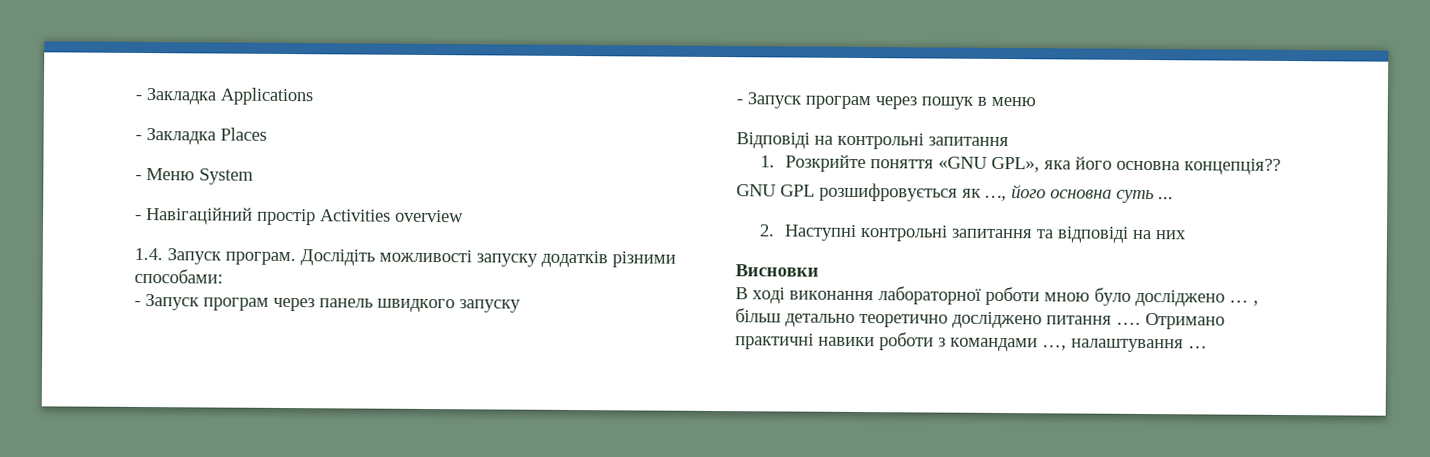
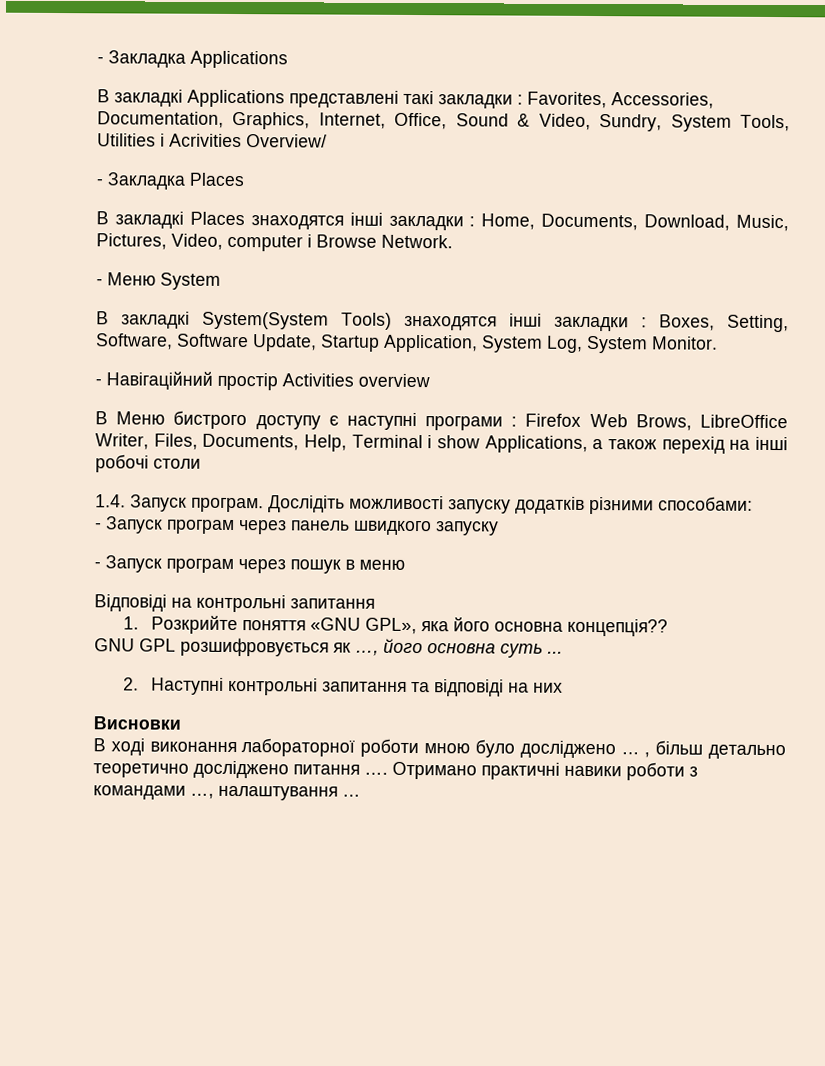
+ В закладкі Applications представлені такі закладки : Favorites, Accessories, Documentation, Graphics, Internet, Office, Sound & Video, Sundry, System Tools, Utilities i Acrivities Overview/
  - Закладка Places
+ В закладкі Places знаходятся інші закладки : Home, Documents, Download, Music, Pictures, Video, computer i Browse Network.
  - Меню System
+ В закладкі System(System Tools) знаходятся інші закладки : Boxes, Setting, Software, Software Update, Startup Application, System Log, System Monitor.
+ В Меню бистрого доступу є наступні програми : Firefox Web Brows, LibreOffice Writer, Files, Documents, Help, Terminal i show Applications, а також перехід на інші робочі столи

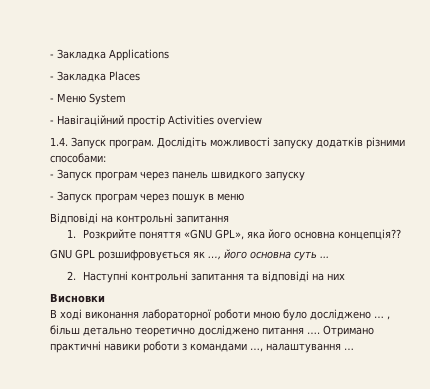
- В закладкі Applications представлені такі закладки : Favorites, Accessories, Documentation, Graphics, Internet, Office, Sound & Video, Sundry, System Tools, Utilities i Acrivities Overview/
  - Закладка Places
- В закладкі Places знаходятся інші закладки : Home, Documents, Download, Music, Pictures, Video, computer i Browse Network.
  - Меню System
- В закладкі System(System Tools) знаходятся інші закладки : Boxes, Setting, Software, Software Update, Startup Application, System Log, System Monitor.
- В Меню бистрого доступу є наступні програми : Firefox Web Brows, LibreOffice Writer, Files, Documents, Help, Terminal i show Applications, а також перехід на інші робочі столи

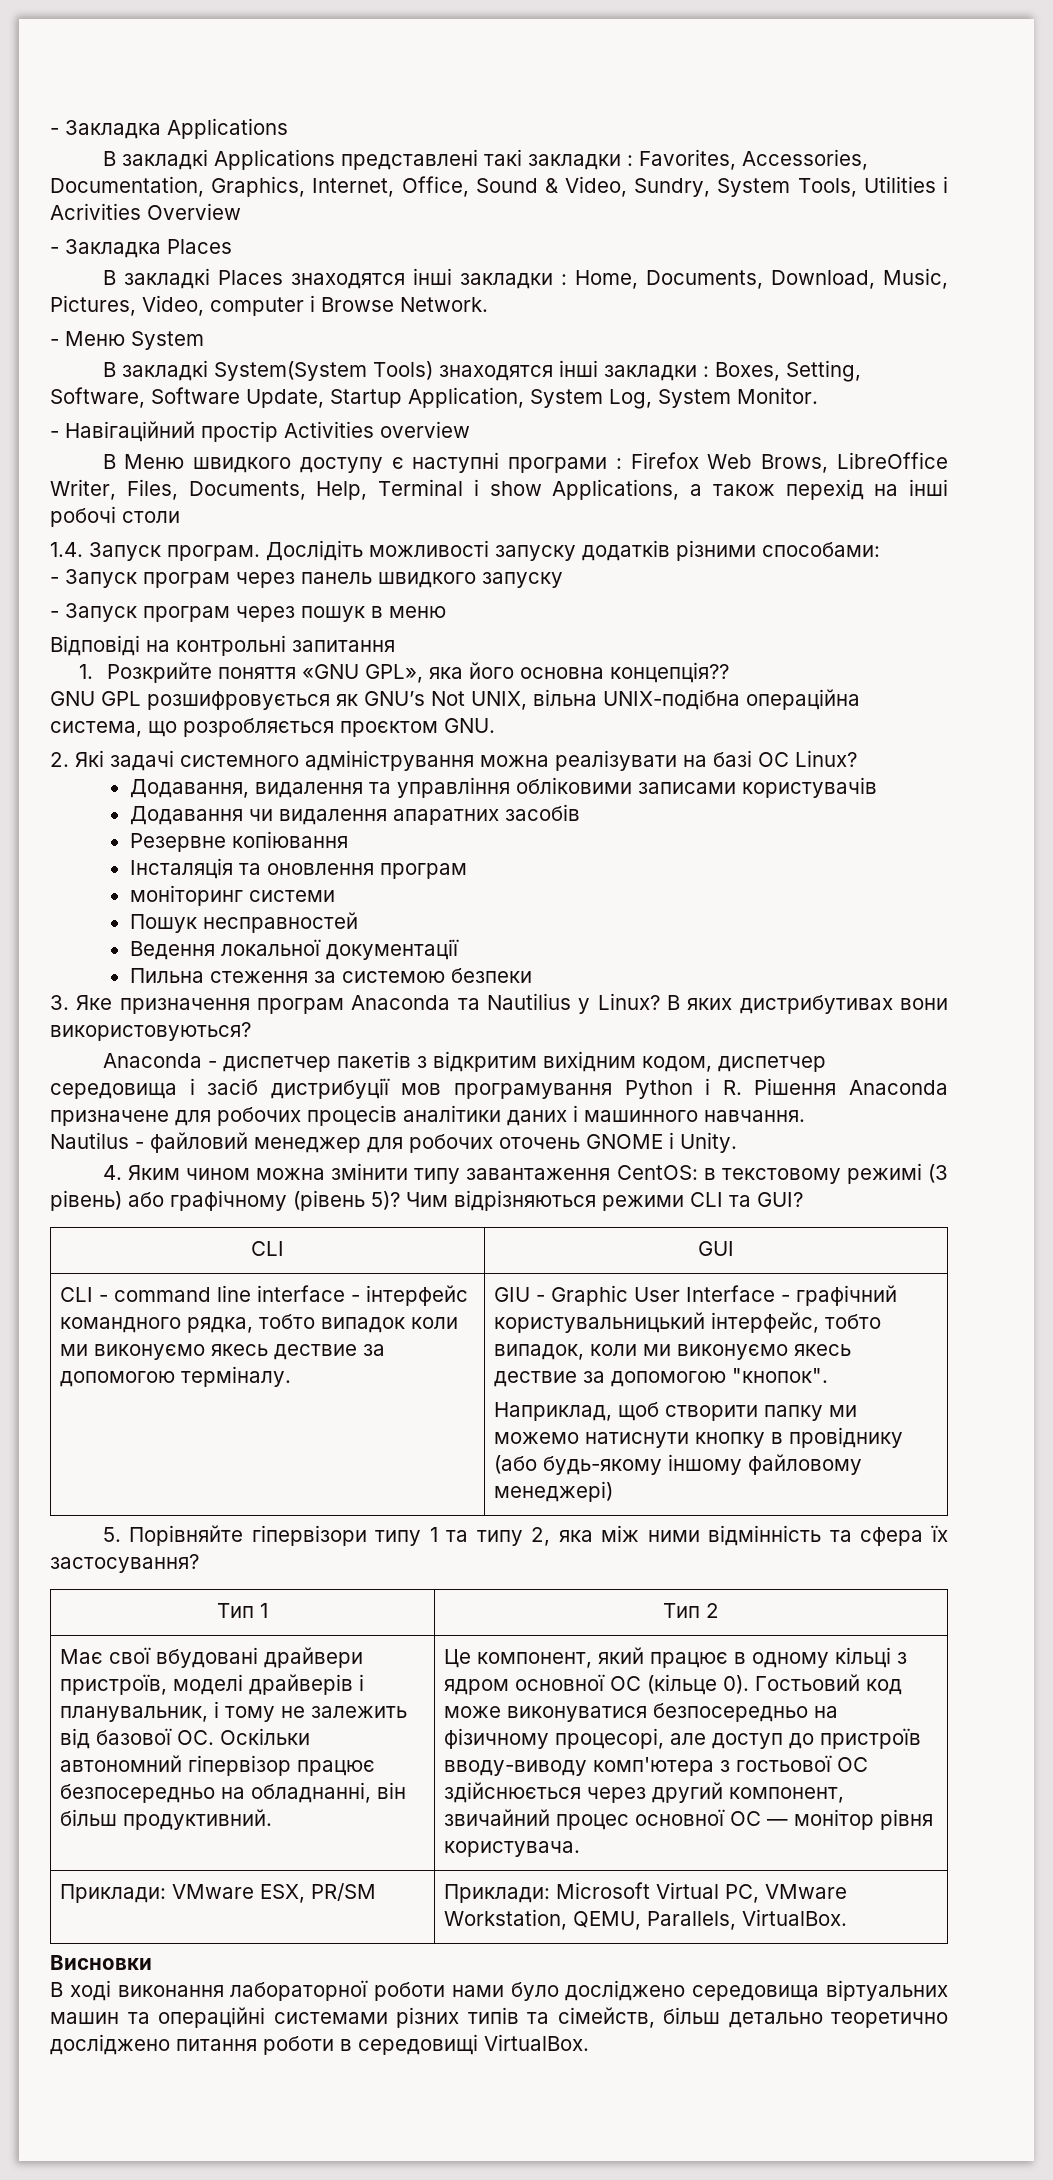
+ В закладкі Applications представлені такі закладки : Favorites, Accessories, Documentation, Graphics, Internet, Office, Sound & Video, Sundry, System Tools, Utilities i Acrivities Overview
  - Закладка Places
+ В закладкі Places знаходятся інші закладки : Home, Documents, Download, Music, Pictures, Video, computer i Browse Network.
  - Меню System
+ В закладкі System(System Tools) знаходятся інші закладки : Boxes, Setting, Software, Software Update, Startup Application, System Log, System Monitor.
+ В Меню швидкого доступу є наступні програми : Firefox Web Brows, LibreOffice Writer, Files, Documents, Help, Terminal i show Applications, а також перехід на інші робочі столи
- GNU GPL розшифровується як …, його основна суть ...
- 2. Наступні контрольні запитання та відповіді на них
+ GNU GPL розшифровується як GNU’s Not UNIX, вільна UNIX-подібна операційна система, що розробляється проєктом GNU.
+ 2. Які задачі системного адміністрування можна реалізувати на базі ОС Linux?
+ Додавання, видалення та управління обліковими записами користувачів
+ Додавання чи видалення апаратних засобів
+ Резервне копіювання
+ Інсталяція та оновлення програм
+ моніторинг системи
+ Пошук несправностей
+ Ведення локальної документації
+ Пильна стеження за системою безпеки
+ 3. Яке призначення програм Anaconda та Nautilius у Linux? В яких дистрибутивах вони використовуються?
+ Anaconda - диспетчер пакетів з відкритим вихідним кодом, диспетчер середовища і засіб дистрибуції мов програмування Python і R. Рішення Anaconda призначене для робочих процесів аналітики даних і машинного навчання.
+ Nautilus - файловий менеджер для робочих оточень GNOME і Unity.
+ 4. Яким чином можна змінити типу завантаження CentOS: в текстовому режимі (3 рівень) або графічному (рівень 5)? Чим відрізняються режими CLI та GUI?
+ CLI | GUI
+ CLI - command line interface - інтерфейс командного рядка, тобто випадок коли ми виконуємо якесь дествие за допомогою терміналу. | GIU - Graphic User Interface - графічний користувальницький інтерфейс, тобто випадок, коли ми виконуємо якесь дествие за допомогою "кнопок".
+ Наприклад, щоб створити папку ми можемо натиснути кнопку в провіднику (або будь-якому іншому файловому менеджері)
+ 5. Порівняйте гіпервізори типу 1 та типу 2, яка між ними відмінність та сфера їх застосування?
+ Тип 1 | Тип 2
+ Має свої вбудовані драйвери пристроїв, моделі драйверів і планувальник, і тому не залежить від базової ОС. Оскільки автономний гіпервізор працює безпосередньо на обладнанні, він більш продуктивний. | Це компонент, який працює в одному кільці з ядром основної ОС (кільце 0). Гостьовий код може виконуватися безпосередньо на фізичному процесорі, але доступ до пристроїв вводу-виводу комп'ютера з гостьової ОС здійснюється через другий компонент, звичайний процес основної ОС — монітор рівня користувача.
+ Приклади: VMware ESX, PR/SM | Приклади: Microsoft Virtual PC, VMware Workstation, QEMU, Parallels, VirtualBox.
- В ході виконання лабораторної роботи мною було досліджено … , більш детально теоретично досліджено питання …. Отримано практичні навики роботи з командами …, налаштування …
+ В ході виконання лабораторної роботи нами було досліджено середовища віртуальних машин та операційні системами різних типів та сімейств, більш детально теоретично досліджено питання роботи в середовищі VirtualBox.

